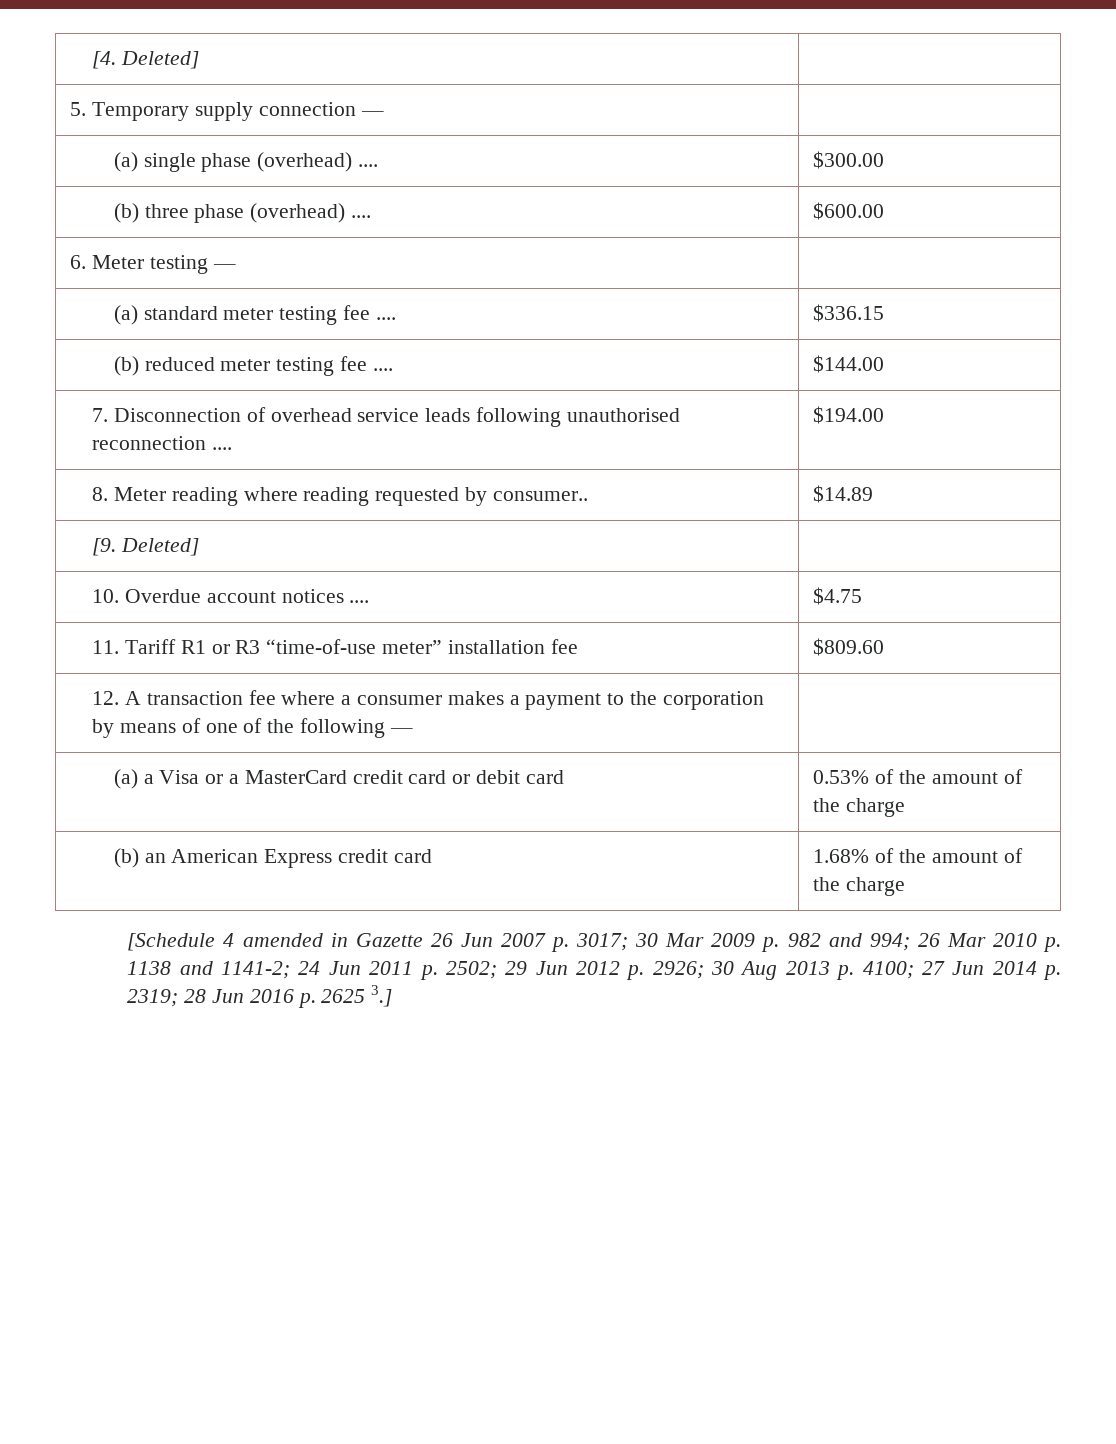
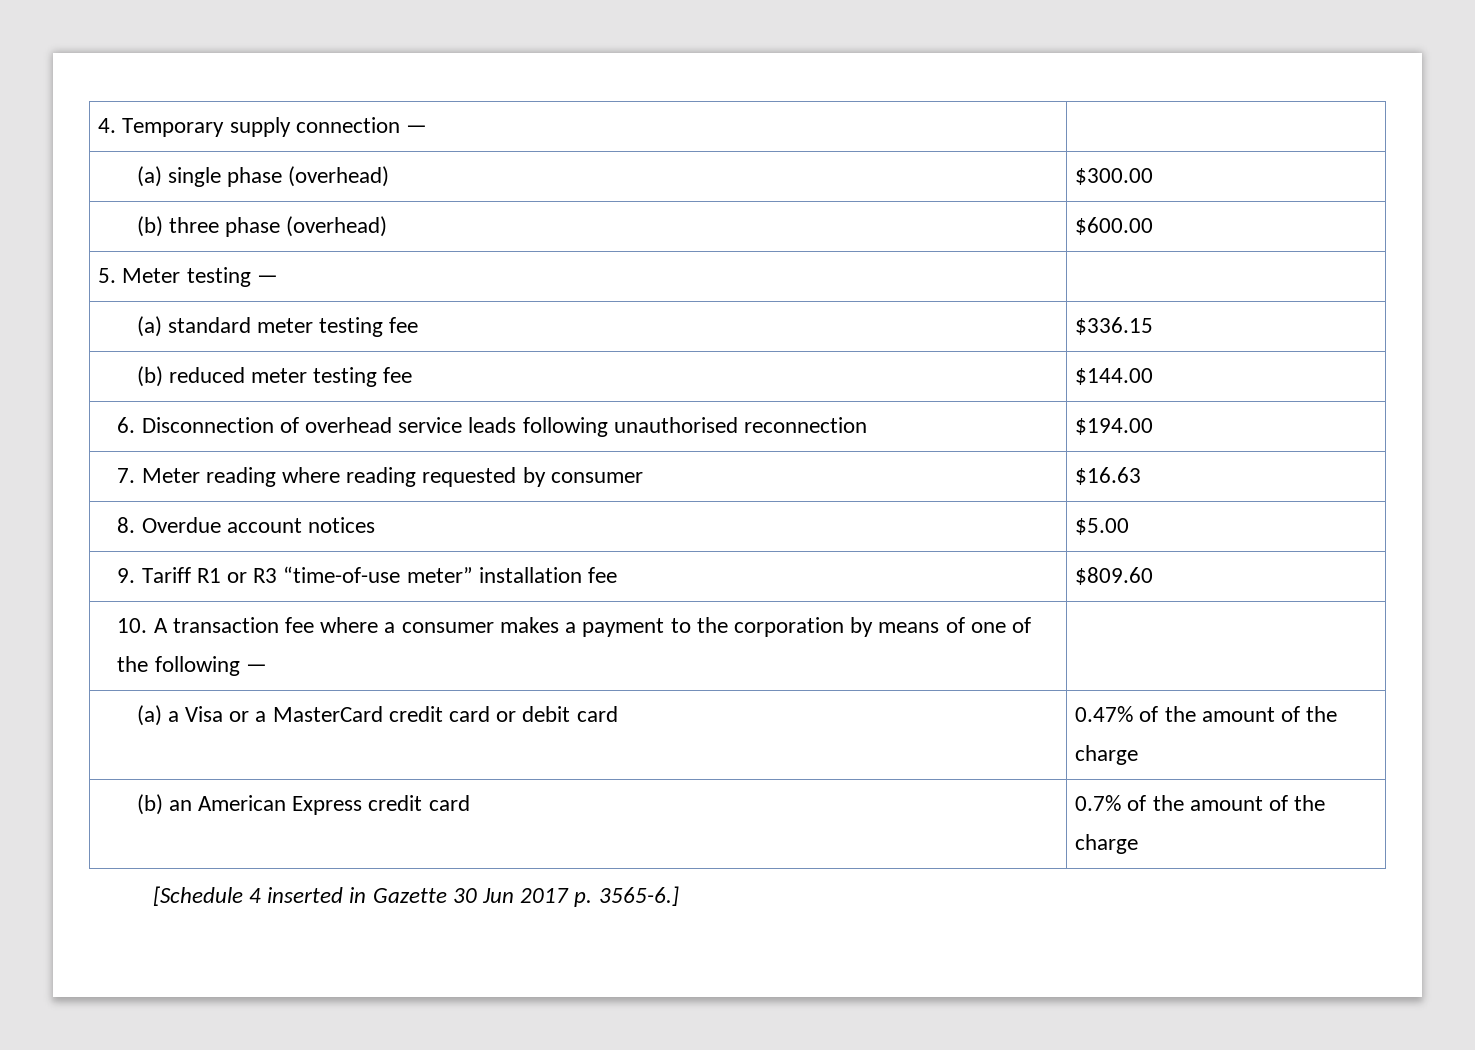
- [4. Deleted] |
- 5. Temporary supply connection — |
+ 4. Temporary supply connection — |
- (a) single phase (overhead) .... | $300.00
+ (a) single phase (overhead) | $300.00
- (b) three phase (overhead) .... | $600.00
+ (b) three phase (overhead) | $600.00
- 6. Meter testing — |
+ 5. Meter testing — |
- (a) standard meter testing fee .... | $336.15
+ (a) standard meter testing fee | $336.15
- (b) reduced meter testing fee .... | $144.00
+ (b) reduced meter testing fee | $144.00
- 7. Disconnection of overhead service leads following unauthorised reconnection .... | $194.00
+ 6. Disconnection of overhead service leads following unauthorised reconnection | $194.00
- 8. Meter reading where reading requested by consumer.. | $14.89
- [9. Deleted] |
- 10. Overdue account notices .... | $4.75
- 11. Tariff R1 or R3 “time-of-use meter” installation fee | $809.60
+ 7. Meter reading where reading requested by consumer | $16.63
+ 8. Overdue account notices | $5.00
+ 9. Tariff R1 or R3 “time-of-use meter” installation fee | $809.60
- 12. A transaction fee where a consumer makes a payment to the corporation by means of one of the following — |
+ 10. A transaction fee where a consumer makes a payment to the corporation by means of one of the following — |
- (a) a Visa or a MasterCard credit card or debit card | 0.53% of the amount of the charge
+ (a) a Visa or a MasterCard credit card or debit card | 0.47% of the amount of the charge
- (b) an American Express credit card | 1.68% of the amount of the charge
+ (b) an American Express credit card | 0.7% of the amount of the charge
- [Schedule 4 amended in Gazette 26 Jun 2007 p. 3017; 30 Mar 2009 p. 982 and 994; 26 Mar 2010 p. 1138 and 1141-2; 24 Jun 2011 p. 2502; 29 Jun 2012 p. 2926; 30 Aug 2013 p. 4100; 27 Jun 2014 p. 2319; 28 Jun 2016 p. 2625 3.]
+ [Schedule 4 inserted in Gazette 30 Jun 2017 p. 3565-6.]

